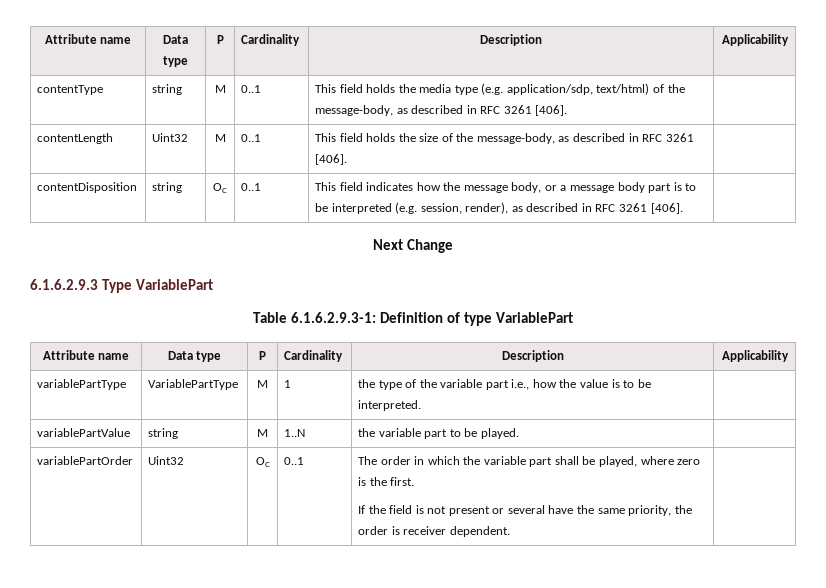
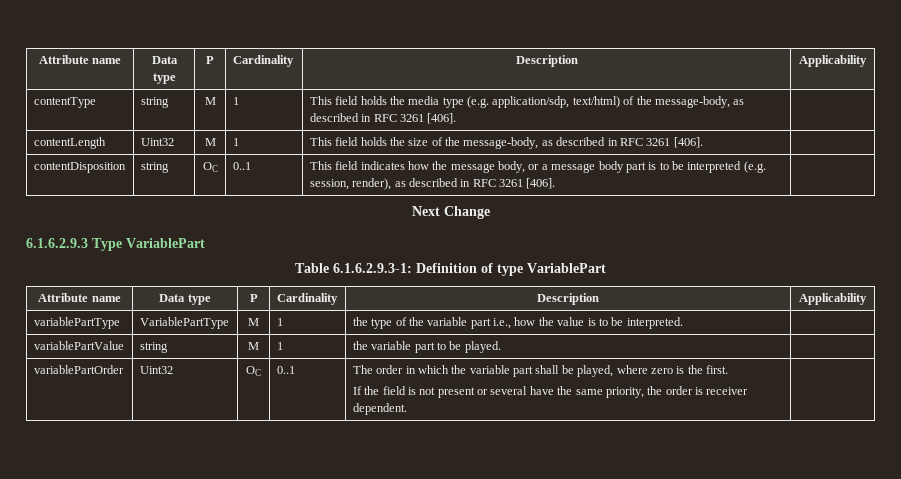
- contentType | string | M | 0..1 | This field holds the media type (e.g. application/sdp, text/html) of the message-body, as described in RFC 3261 [406]. |
+ contentType | string | M | 1 | This field holds the media type (e.g. application/sdp, text/html) of the message-body, as described in RFC 3261 [406]. |
- contentLength | Uint32 | M | 0..1 | This field holds the size of the message-body, as described in RFC 3261 [406]. |
+ contentLength | Uint32 | M | 1 | This field holds the size of the message-body, as described in RFC 3261 [406]. |
- variablePartValue | string | M | 1..N | the variable part to be played. |
+ variablePartValue | string | M | 1 | the variable part to be played. |

